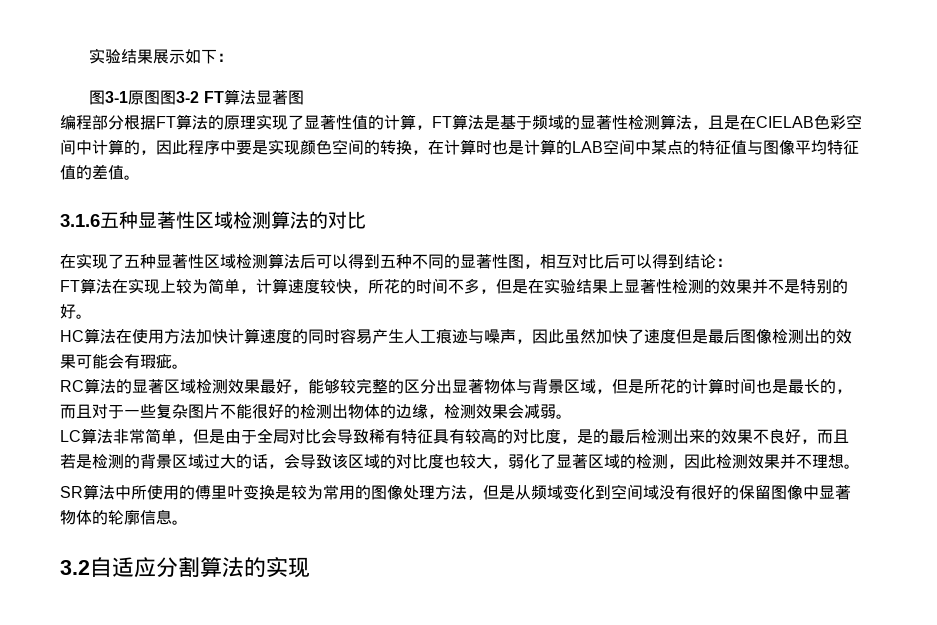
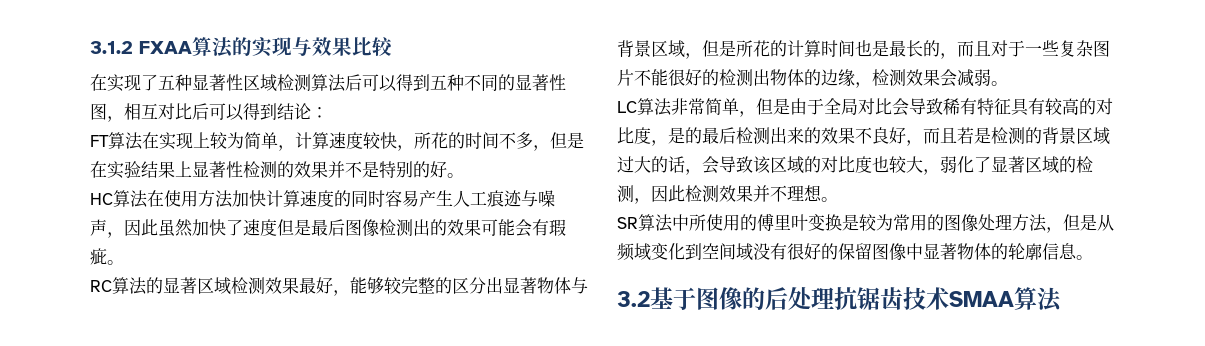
- 实验结果展示如下：
- 图3-1原图图3-2 FT算法显著图
- 编程部分根据FT算法的原理实现了显著性值的计算，FT算法是基于频域的显著性检测算法，且是在CIELAB色彩空间中计算的，因此程序中要是实现颜色空间的转换，在计算时也是计算的LAB空间中某点的特征值与图像平均特征值的差值。
- 3.1.6五种显著性区域检测算法的对比
+ 3.1.2 FXAA算法的实现与效果比较
- 3.2自适应分割算法的实现
+ 3.2基于图像的后处理抗锯齿技术SMAA算法

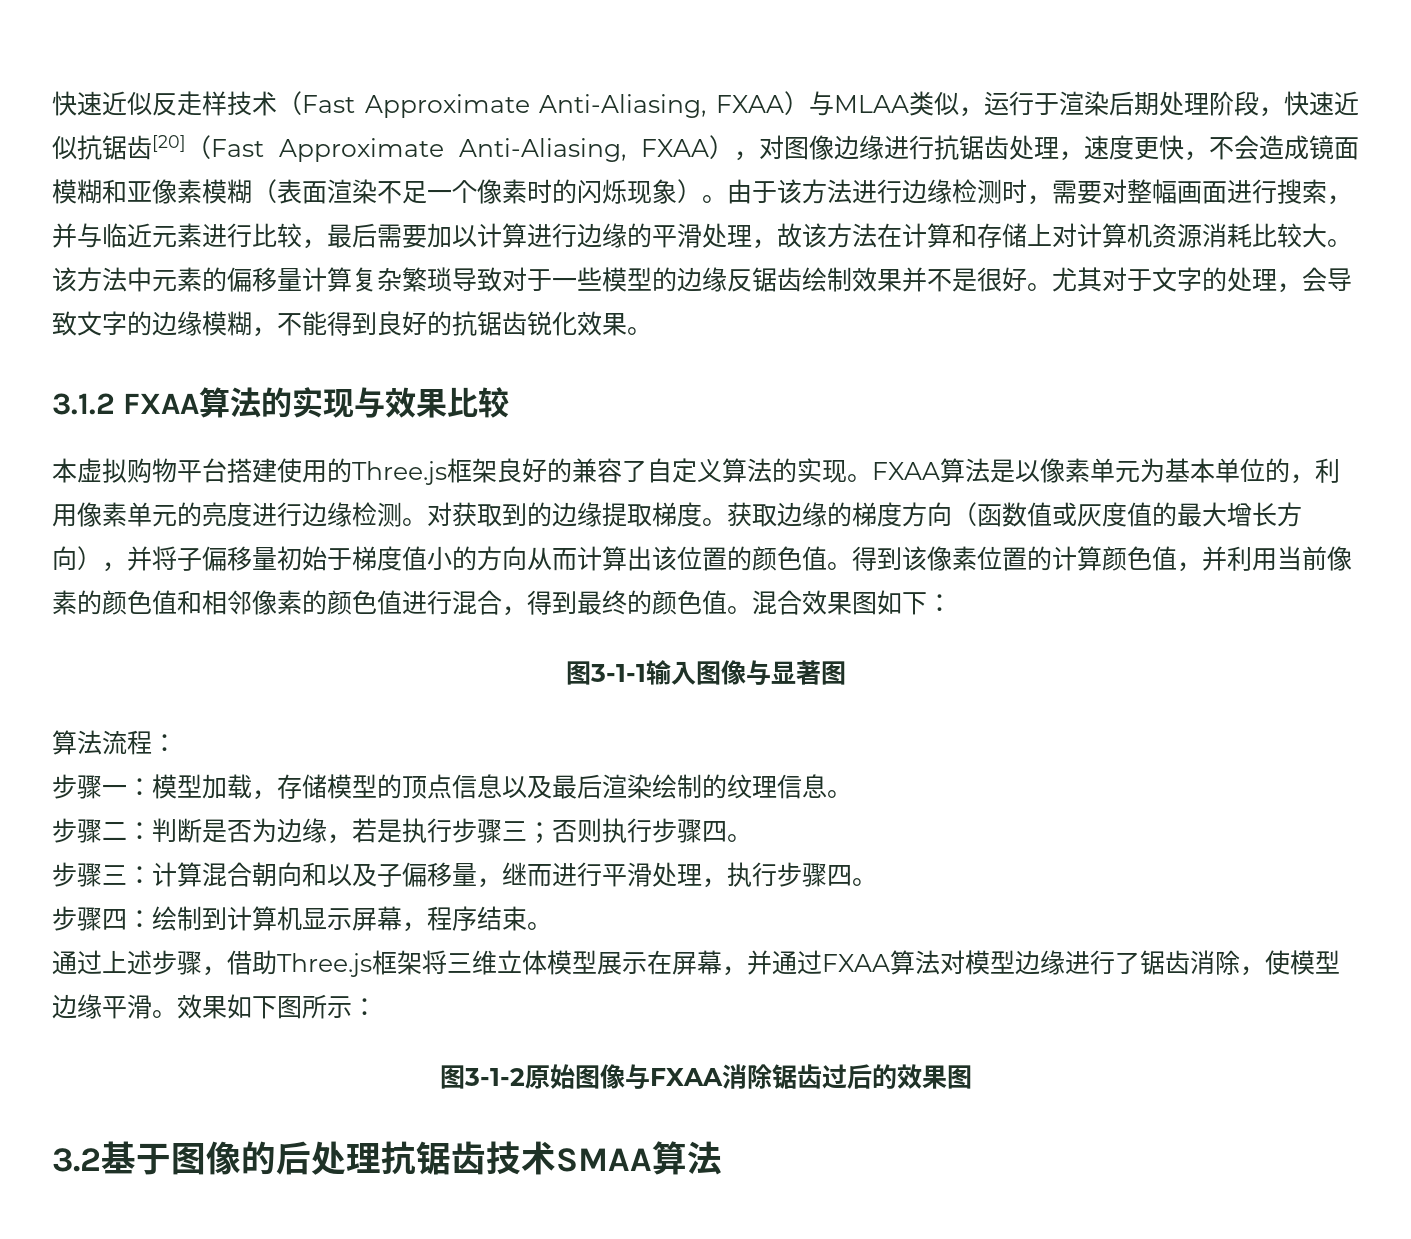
+ 快速近似反走样技术（Fast Approximate Anti-Aliasing, FXAA）与MLAA类似，运行于渲染后期处理阶段，快速近似抗锯齿[20]（Fast Approximate Anti-Aliasing, FXAA），对图像边缘进行抗锯齿处理，速度更快，不会造成镜面模糊和亚像素模糊（表面渲染不足一个像素时的闪烁现象）。由于该方法进行边缘检测时，需要对整幅画面进行搜索，并与临近元素进行比较，最后需要加以计算进行边缘的平滑处理，故该方法在计算和存储上对计算机资源消耗比较大。该方法中元素的偏移量计算复杂繁琐导致对于一些模型的边缘反锯齿绘制效果并不是很好。尤其对于文字的处理，会导致文字的边缘模糊，不能得到良好的抗锯齿锐化效果。
- 在实现了五种显著性区域检测算法后可以得到五种不同的显著性图，相互对比后可以得到结论：
- FT算法在实现上较为简单，计算速度较快，所花的时间不多，但是在实验结果上显著性检测的效果并不是特别的好。
- HC算法在使用方法加快计算速度的同时容易产生人工痕迹与噪声，因此虽然加快了速度但是最后图像检测出的效果可能会有瑕疵。
- RC算法的显著区域检测效果最好，能够较完整的区分出显著物体与背景区域，但是所花的计算时间也是最长的，而且对于一些复杂图片不能很好的检测出物体的边缘，检测效果会减弱。
- LC算法非常简单，但是由于全局对比会导致稀有特征具有较高的对比度，是的最后检测出来的效果不良好，而且若是检测的背景区域过大的话，会导致该区域的对比度也较大，弱化了显著区域的检测，因此检测效果并不理想。
- SR算法中所使用的傅里叶变换是较为常用的图像处理方法，但是从频域变化到空间域没有很好的保留图像中显著物体的轮廓信息。
+ 本虚拟购物平台搭建使用的Three.js框架良好的兼容了自定义算法的实现。FXAA算法是以像素单元为基本单位的，利用像素单元的亮度进行边缘检测。对获取到的边缘提取梯度。获取边缘的梯度方向（函数值或灰度值的最大增长方向），并将子偏移量初始于梯度值小的方向从而计算出该位置的颜色值。得到该像素位置的计算颜色值，并利用当前像素的颜色值和相邻像素的颜色值进行混合，得到最终的颜色值。混合效果图如下：
+ 图3-1-1输入图像与显著图
+ 算法流程：
+ 步骤一：模型加载，存储模型的顶点信息以及最后渲染绘制的纹理信息。
+ 步骤二：判断是否为边缘，若是执行步骤三；否则执行步骤四。
+ 步骤三：计算混合朝向和以及子偏移量，继而进行平滑处理，执行步骤四。
+ 步骤四：绘制到计算机显示屏幕，程序结束。
+ 通过上述步骤，借助Three.js框架将三维立体模型展示在屏幕，并通过FXAA算法对模型边缘进行了锯齿消除，使模型边缘平滑。效果如下图所示：
+ 图3-1-2原始图像与FXAA消除锯齿过后的效果图

